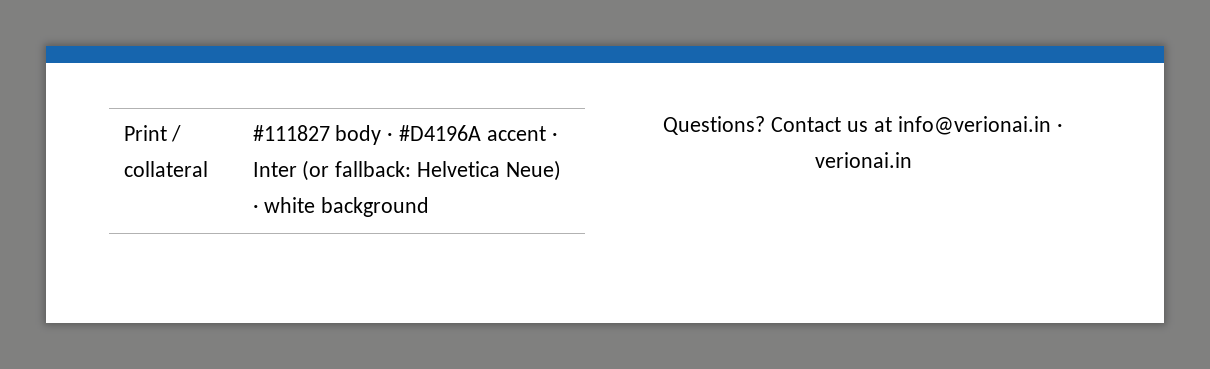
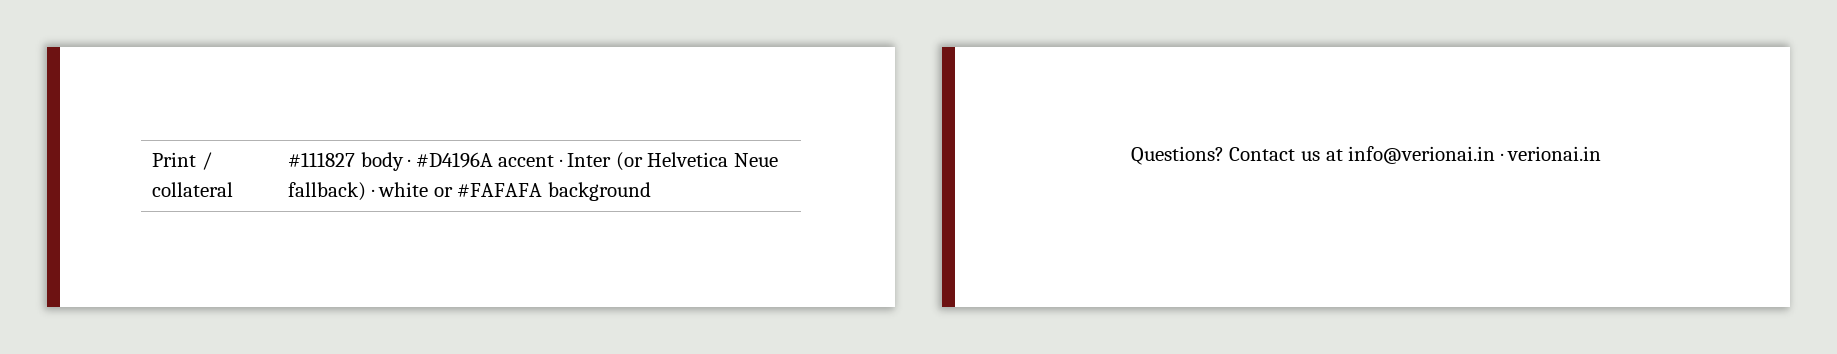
- Print / collateral | #111827 body · #D4196A accent · Inter (or fallback: Helvetica Neue) · white background
+ Print / collateral | #111827 body · #D4196A accent · Inter (or Helvetica Neue fallback) · white or #FAFAFA background

